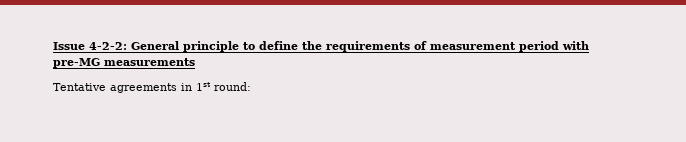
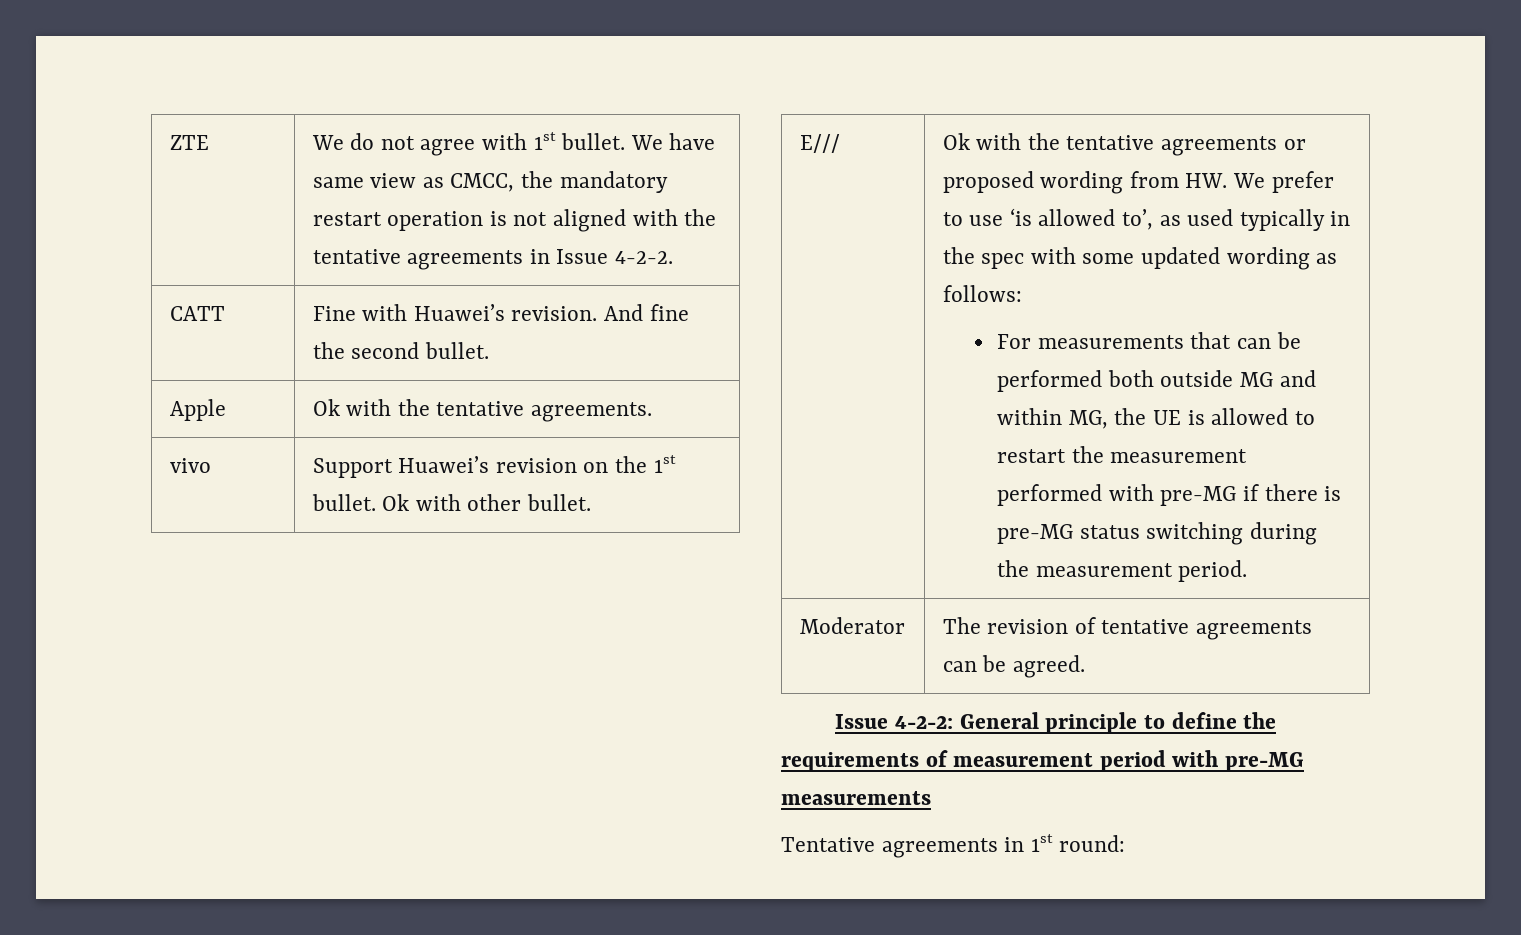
+ ZTE | We do not agree with 1st bullet. We have same view as CMCC, the mandatory restart operation is not aligned with the tentative agreements in Issue 4-2-2.
+ CATT | Fine with Huawei’s revision. And fine the second bullet.
+ Apple | Ok with the tentative agreements.
+ vivo | Support Huawei’s revision on the 1st bullet. Ok with other bullet.
+ E/// | Ok with the tentative agreements or proposed wording from HW. We prefer to use ‘is allowed to’, as used typically in the spec with some updated wording as follows:
+ For measurements that can be performed both outside MG and within MG, the UE is allowed to restart the measurement performed with pre-MG if there is pre-MG status switching during the measurement period.
+ Moderator | The revision of tentative agreements can be agreed.

